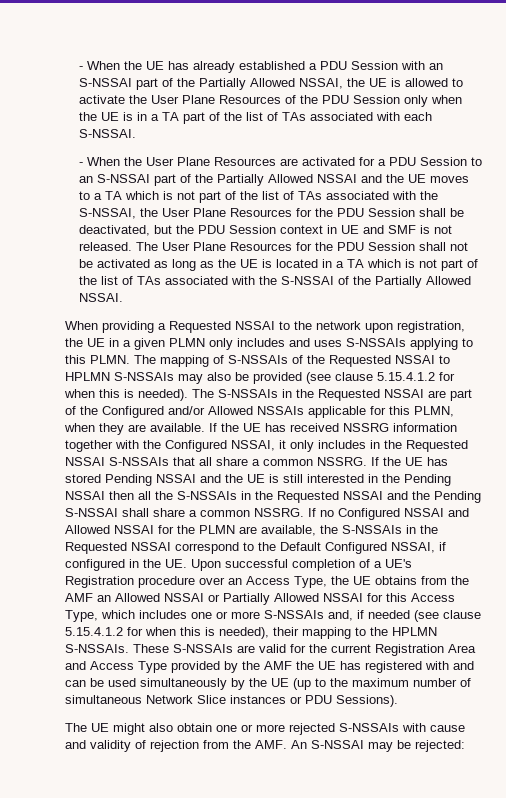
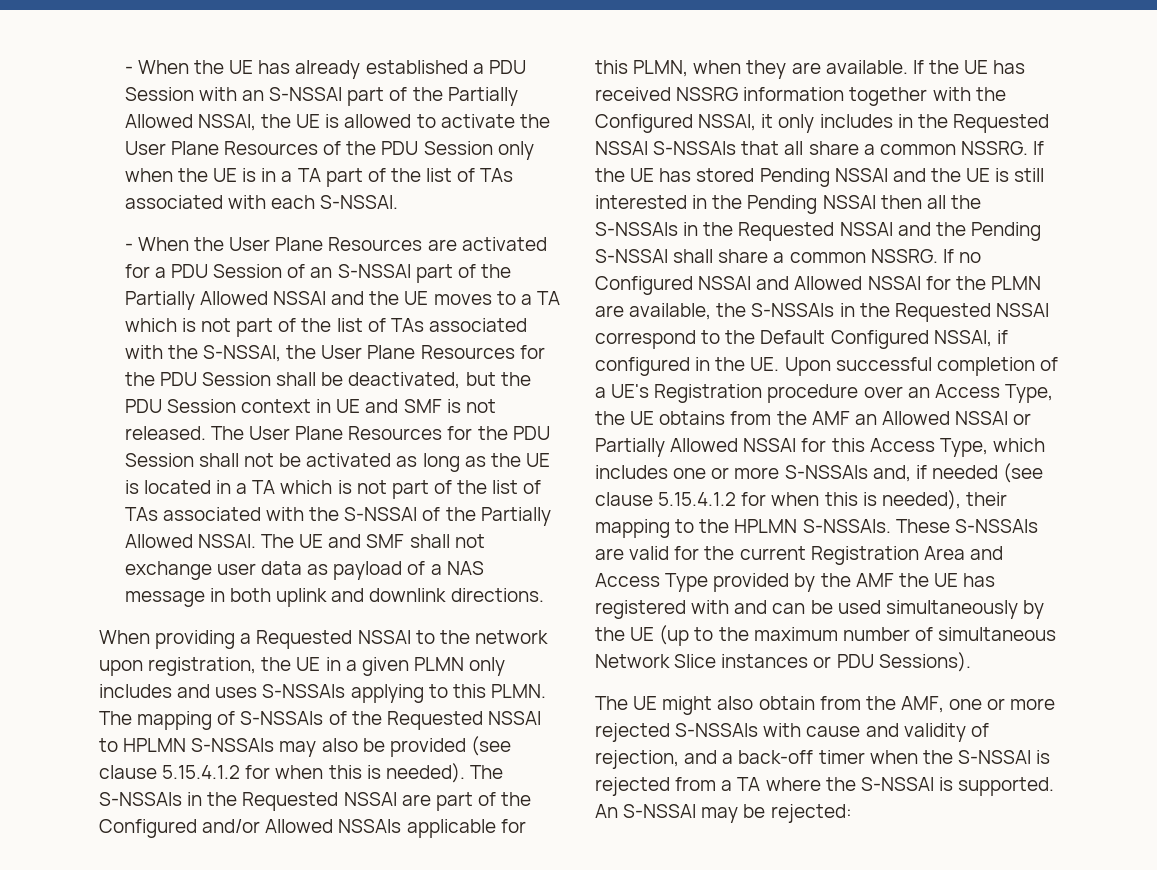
- - When the User Plane Resources are activated for a PDU Session to an S-NSSAI part of the Partially Allowed NSSAI and the UE moves to a TA which is not part of the list of TAs associated with the S-NSSAI, the User Plane Resources for the PDU Session shall be deactivated, but the PDU Session context in UE and SMF is not released.
+ - When the User Plane Resources are activated for a PDU Session of an S-NSSAI part of the Partially Allowed NSSAI and the UE moves to a TA which is not part of the list of TAs associated with the S-NSSAI, the User Plane Resources for the PDU Session shall be deactivated, but the PDU Session context in UE and SMF is not released.
+ The UE and SMF shall not exchange user data as payload of a NAS message in both uplink and downlink directions.
- The UE might also obtain one or more rejected S-NSSAIs with cause and validity of rejection from the AMF. An S-NSSAI may be rejected:
+ The UE might also obtain from the AMF, one or more rejected S-NSSAIs with cause and validity of rejection, and a back-off timer when the S-NSSAI is rejected from a TA where the S-NSSAI is supported. An S-NSSAI may be rejected:

